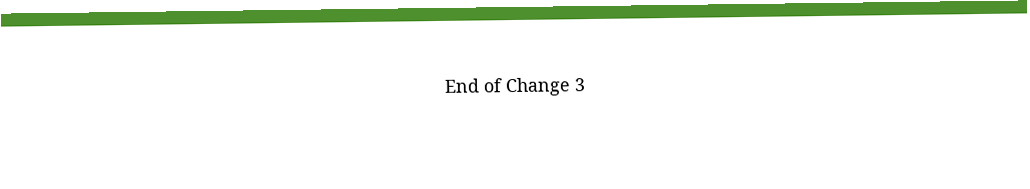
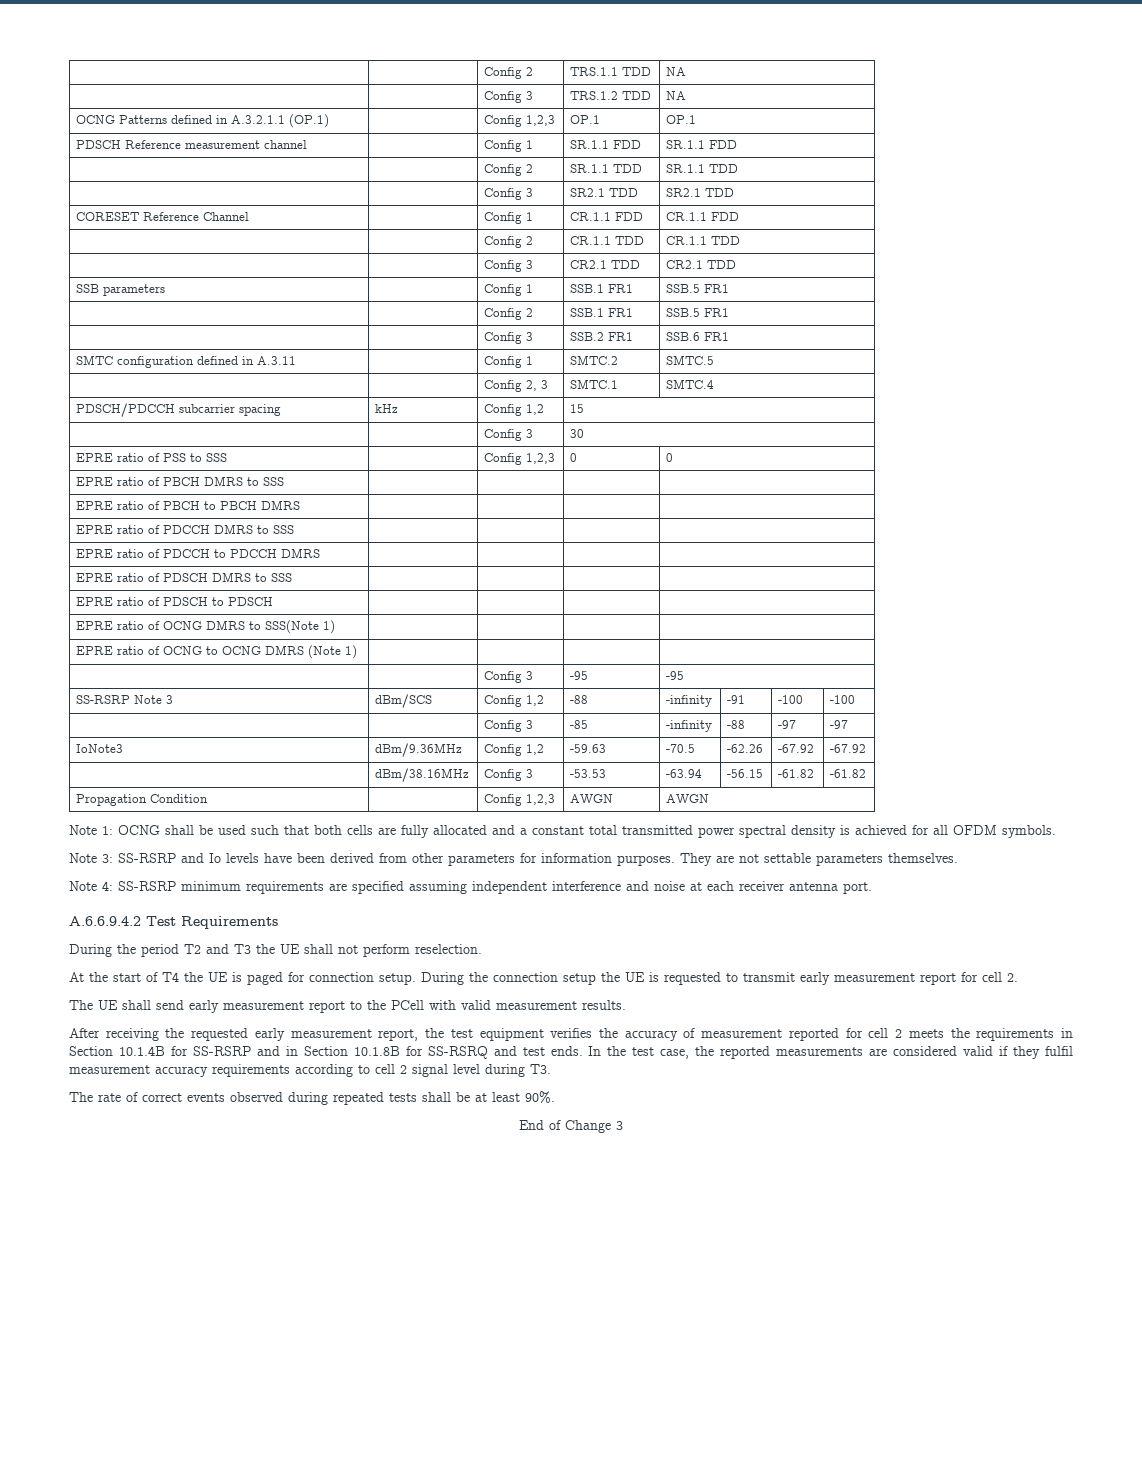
+ | | Config 2 | TRS.1.1 TDD | NA
+ | | Config 3 | TRS.1.2 TDD | NA
+ OCNG Patterns defined in A.3.2.1.1 (OP.1) | | Config 1,2,3 | OP.1 | OP.1
+ PDSCH Reference measurement channel | | Config 1 | SR.1.1 FDD | SR.1.1 FDD
+ | | Config 2 | SR.1.1 TDD | SR.1.1 TDD
+ | | Config 3 | SR2.1 TDD | SR2.1 TDD
+ CORESET Reference Channel | | Config 1 | CR.1.1 FDD | CR.1.1 FDD
+ | | Config 2 | CR.1.1 TDD | CR.1.1 TDD
+ | | Config 3 | CR2.1 TDD | CR2.1 TDD
+ SSB parameters | | Config 1 | SSB.1 FR1 | SSB.5 FR1
+ | | Config 2 | SSB.1 FR1 | SSB.5 FR1
+ | | Config 3 | SSB.2 FR1 | SSB.6 FR1
+ SMTC configuration defined in A.3.11 | | Config 1 | SMTC.2 | SMTC.5
+ | | Config 2, 3 | SMTC.1 | SMTC.4
+ PDSCH/PDCCH subcarrier spacing | kHz | Config 1,2 | 15
+ | | Config 3 | 30
+ EPRE ratio of PSS to SSS | | Config 1,2,3 | 0 | 0
+ EPRE ratio of PBCH DMRS to SSS | | | |
+ EPRE ratio of PBCH to PBCH DMRS | | | |
+ EPRE ratio of PDCCH DMRS to SSS | | | |
+ EPRE ratio of PDCCH to PDCCH DMRS | | | |
+ EPRE ratio of PDSCH DMRS to SSS | | | |
+ EPRE ratio of PDSCH to PDSCH | | | |
+ EPRE ratio of OCNG DMRS to SSS(Note 1) | | | |
+ EPRE ratio of OCNG to OCNG DMRS (Note 1) | | | |
+ | | Config 3 | -95 | -95
+ SS-RSRP Note 3 | dBm/SCS | Config 1,2 | -88 | -infinity | -91 | -100 | -100
+ | | Config 3 | -85 | -infinity | -88 | -97 | -97
+ IoNote3 | dBm/9.36MHz | Config 1,2 | -59.63 | -70.5 | -62.26 | -67.92 | -67.92
+ | dBm/38.16MHz | Config 3 | -53.53 | -63.94 | -56.15 | -61.82 | -61.82
+ Propagation Condition | | Config 1,2,3 | AWGN | AWGN
+ Note 1: OCNG shall be used such that both cells are fully allocated and a constant total transmitted power spectral density is achieved for all OFDM symbols.
+ Note 3: SS-RSRP and Io levels have been derived from other parameters for information purposes. They are not settable parameters themselves.
+ Note 4: SS-RSRP minimum requirements are specified assuming independent interference and noise at each receiver antenna port.
+ A.6.6.9.4.2 Test Requirements
+ During the period T2 and T3 the UE shall not perform reselection.
+ At the start of T4 the UE is paged for connection setup. During the connection setup the UE is requested to transmit early measurement report for cell 2.
+ The UE shall send early measurement report to the PCell with valid measurement results.
+ After receiving the requested early measurement report, the test equipment verifies the accuracy of measurement reported for cell 2 meets the requirements in Section 10.1.4B for SS-RSRP and in Section 10.1.8B for SS-RSRQ and test ends. In the test case, the reported measurements are considered valid if they fulfil measurement accuracy requirements according to cell 2 signal level during T3.
+ The rate of correct events observed during repeated tests shall be at least 90%.

